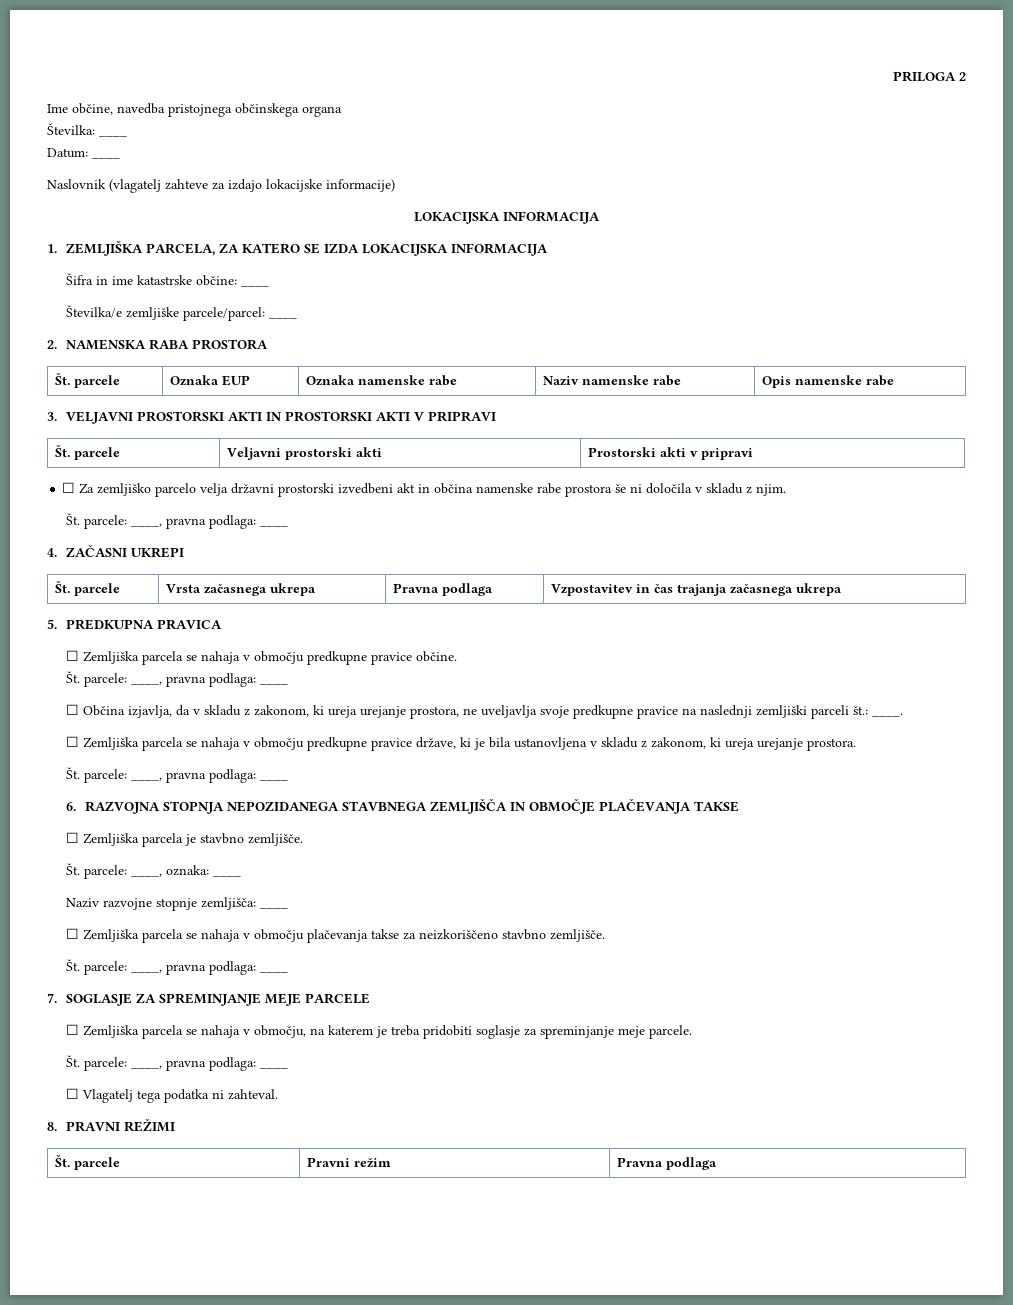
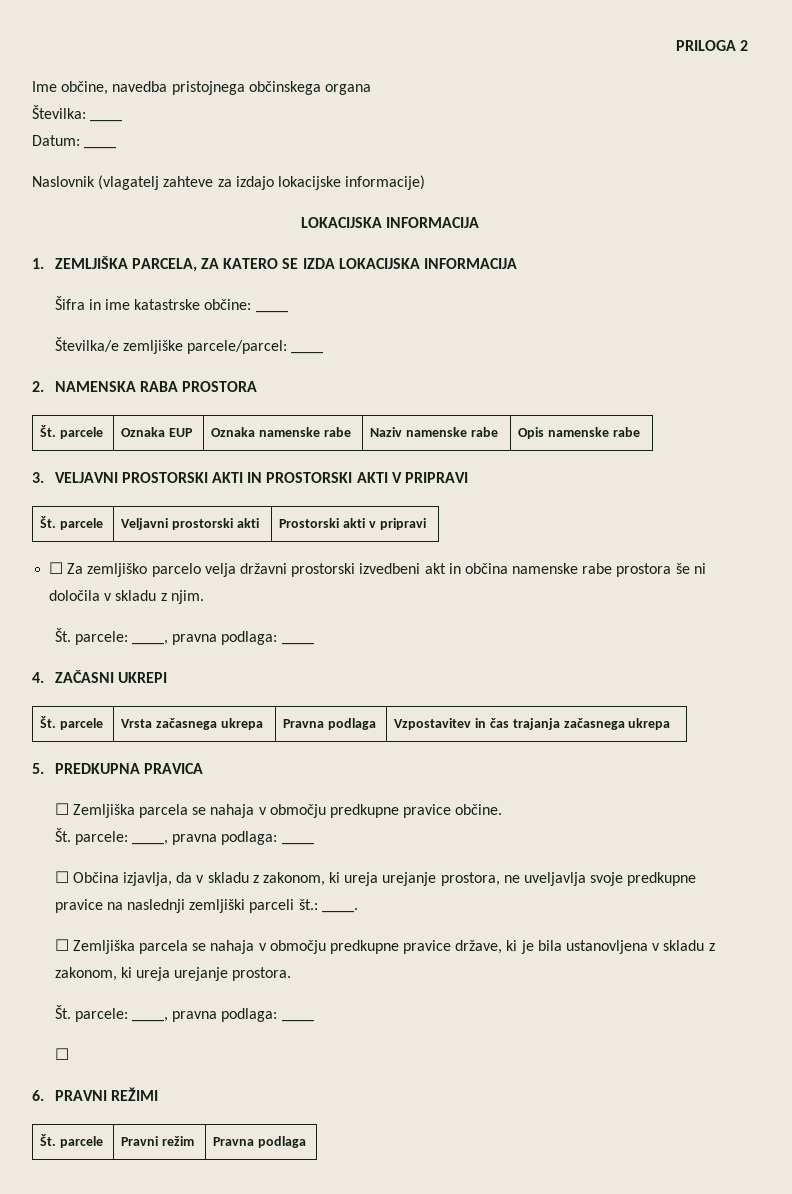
  ☐ Zemljiška parcela se nahaja v območju predkupne pravice države, ki je bila ustanovljena v skladu z zakonom, ki ureja urejanje prostora.
  Št. parcele: ____, pravna podlaga: ____
- 6. RAZVOJNA STOPNJA NEPOZIDANEGA STAVBNEGA ZEMLJIŠČA IN OBMOČJE PLAČEVANJA TAKSE
- ☐ Zemljiška parcela je stavbno zemljišče.
- Št. parcele: ____, oznaka: ____
- Naziv razvojne stopnje zemljišča: ____
- ☐ Zemljiška parcela se nahaja v območju plačevanja takse za neizkoriščeno stavbno zemljišče.
- Št. parcele: ____, pravna podlaga: ____
- 7. SOGLASJE ZA SPREMINJANJE MEJE PARCELE
- ☐ Zemljiška parcela se nahaja v območju, na katerem je treba pridobiti soglasje za spreminjanje meje parcele.
- Št. parcele: ____, pravna podlaga: ____
- ☐ Vlagatelj tega podatka ni zahteval.
- 8. PRAVNI REŽIMI
+ ☐
+ 6. PRAVNI REŽIMI

